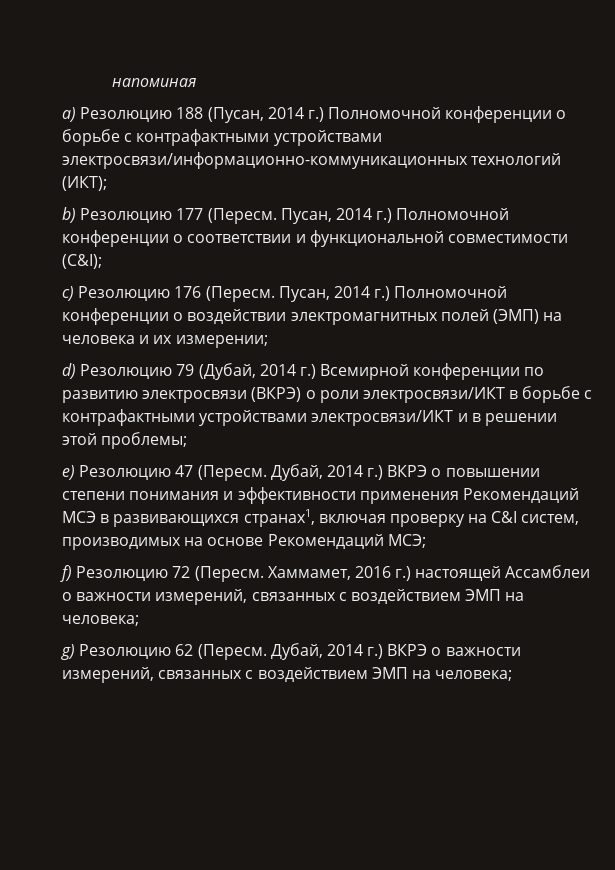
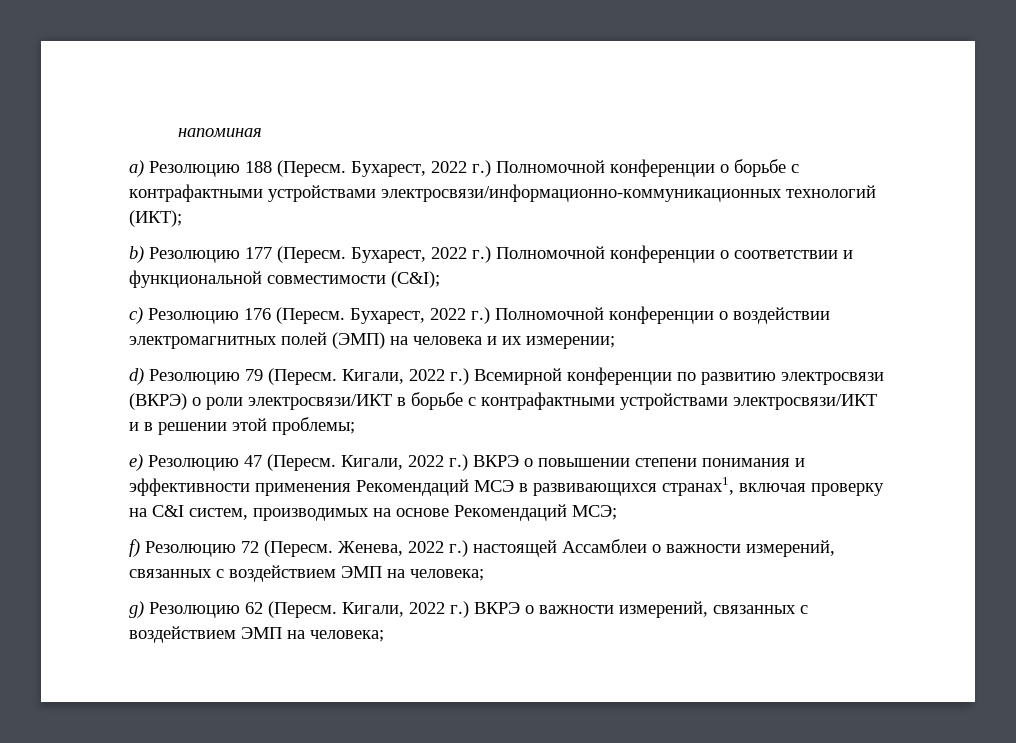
- a) Резолюцию 188 (Пусан, 2014 г.) Полномочной конференции о борьбе с контрафактными устройствами электросвязи/информационно-коммуникационных технологий (ИКТ);
+ a) Резолюцию 188 (Пересм. Бухарест, 2022 г.) Полномочной конференции о борьбе с контрафактными устройствами электросвязи/информационно-коммуникационных технологий (ИКТ);
- Пусан, 2014 г.) Полномочной конференции о соответствии и функциональной совместимости (C&I);
+ Бухарест, 2022 г.) Полномочной конференции о соответствии и функциональной совместимости (C&I);
- Пусан, 2014 г.) Полномочной конференции о воздействии электромагнитных полей (ЭМП) на человека и их измерении;
+ Бухарест, 2022 г.) Полномочной конференции о воздействии электромагнитных полей (ЭМП) на человека и их измерении;
- d) Резолюцию 79 (Дубай, 2014 г.) Всемирной конференции по развитию электросвязи (ВКРЭ) о роли электросвязи/ИКТ в борьбе с контрафактными устройствами электросвязи/ИКТ и в решении этой проблемы;
+ d) Резолюцию 79 (Пересм. Кигали, 2022 г.) Всемирной конференции по развитию электросвязи (ВКРЭ) о роли электросвязи/ИКТ в борьбе с контрафактными устройствами электросвязи/ИКТ и в решении этой проблемы;
- Дубай, 2014 г.) ВКРЭ о повышении степени понимания и эффективности применения Рекомендаций МСЭ в развивающихся странах1, включая проверку на C&I систем, производимых на основе Рекомендаций МСЭ;
+ Кигали, 2022 г.) ВКРЭ о повышении степени понимания и эффективности применения Рекомендаций МСЭ в развивающихся странах1, включая проверку на C&I систем, производимых на основе Рекомендаций МСЭ;
- Хаммамет, 2016 г.) настоящей Ассамблеи о важности измерений, связанных с воздействием ЭМП на человека;
+ Женева, 2022 г.) настоящей Ассамблеи о важности измерений, связанных с воздействием ЭМП на человека;
- Дубай, 2014 г.) ВКРЭ о важности измерений, связанных с воздействием ЭМП на человека;
+ Кигали, 2022 г.) ВКРЭ о важности измерений, связанных с воздействием ЭМП на человека;

